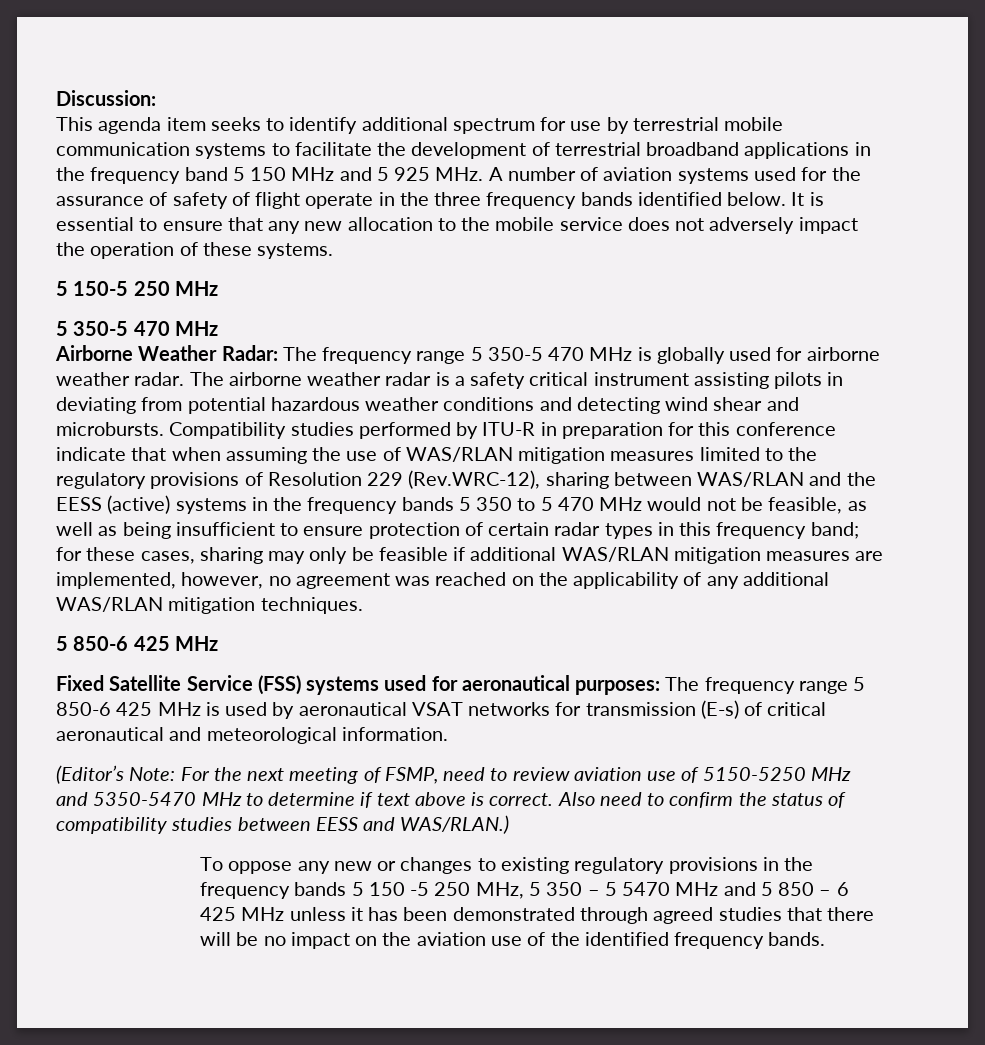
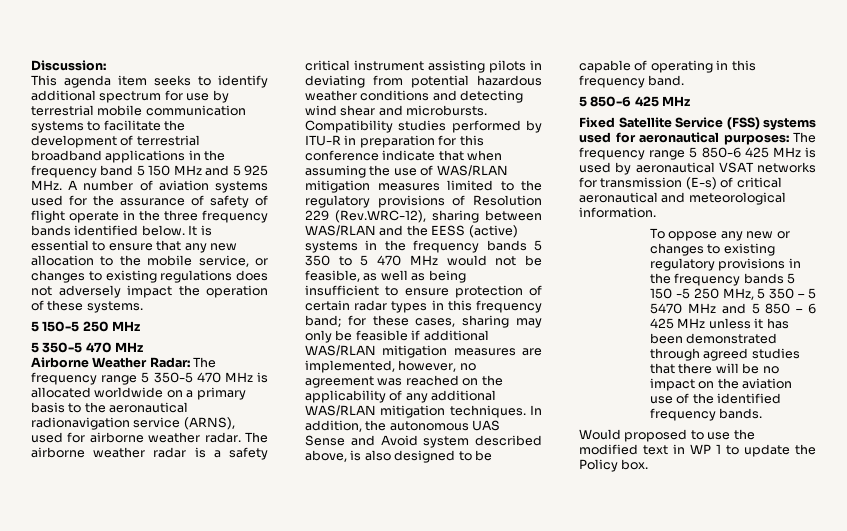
- It is essential to ensure that any new allocation to the mobile service does not adversely impact the operation of these systems.
+ It is essential to ensure that any new allocation to the mobile service, or changes to existing regulations does not adversely impact the operation of these systems.
- Airborne Weather Radar: The frequency range 5 350-5 470 MHz is globally used for airborne weather radar.
+ Airborne Weather Radar: The frequency range 5 350-5 470 MHz is allocated worldwide on a primary basis to the aeronautical radionavigation service (ARNS), used for airborne weather radar.
+ In addition, the autonomous UAS Sense and Avoid system described above, is also designed to be capable of operating in this frequency band.
- (Editor’s Note: For the next meeting of FSMP, need to review aviation use of 5150-5250 MHz and 5350-5470 MHz to determine if text above is correct. Also need to confirm the status of compatibility studies between EESS and WAS/RLAN.)
+ Would proposed to use the modified text in WP 1 to update the Policy box.

